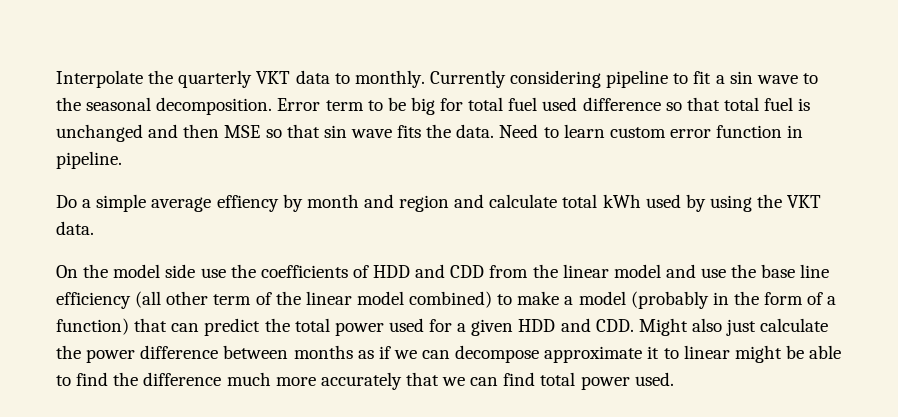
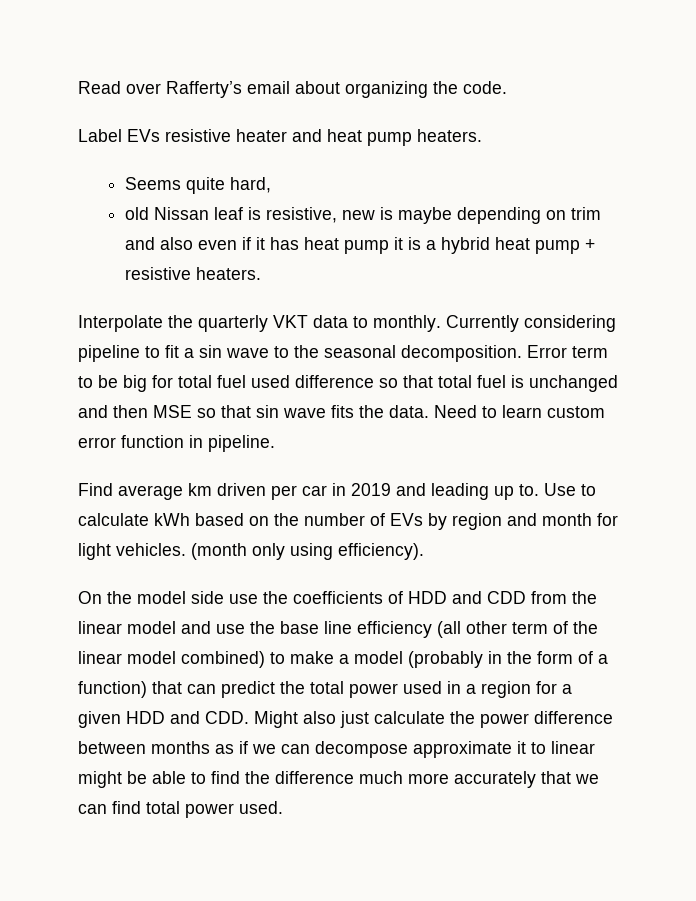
+ Read over Rafferty’s email about organizing the code.
+ Label EVs resistive heater and heat pump heaters.
+ Seems quite hard,
+ old Nissan leaf is resistive, new is maybe depending on trim and also even if it has heat pump it is a hybrid heat pump + resistive heaters.
- Do a simple average effiency by month and region and calculate total kWh used by using the VKT data.
+ Find average km driven per car in 2019 and leading up to. Use to calculate kWh based on the number of EVs by region and month for light vehicles. (month only using efficiency).
- On the model side use the coefficients of HDD and CDD from the linear model and use the base line efficiency (all other term of the linear model combined) to make a model (probably in the form of a function) that can predict the total power used for a given HDD and CDD. Might also just calculate the power difference between months as if we can decompose approximate it to linear might be able to find the difference much more accurately that we can find total power used.
+ On the model side use the coefficients of HDD and CDD from the linear model and use the base line efficiency (all other term of the linear model combined) to make a model (probably in the form of a function) that can predict the total power used in a region for a given HDD and CDD. Might also just calculate the power difference between months as if we can decompose approximate it to linear might be able to find the difference much more accurately that we can find total power used.

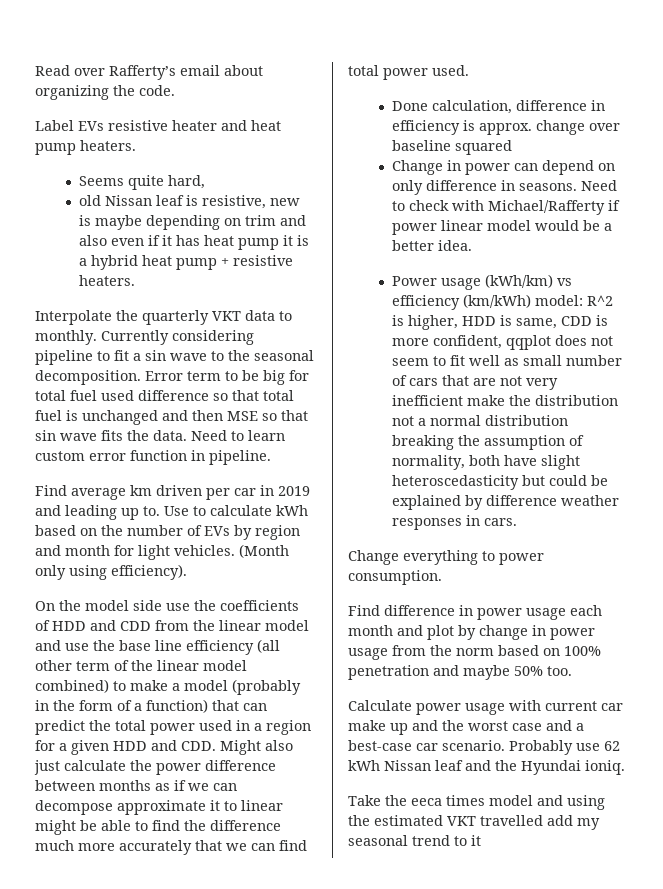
- (month only using efficiency).
+ (Month only using efficiency).
+ Done calculation, difference in efficiency is approx. change over baseline squared
+ Change in power can depend on only difference in seasons. Need to check with Michael/Rafferty if power linear model would be a better idea.
+ Power usage (kWh/km) vs efficiency (km/kWh) model: R^2 is higher, HDD is same, CDD is more confident, qqplot does not seem to fit well as small number of cars that are not very inefficient make the distribution not a normal distribution breaking the assumption of normality, both have slight heteroscedasticity but could be explained by difference weather responses in cars.
+ Change everything to power consumption.
+ Find difference in power usage each month and plot by change in power usage from the norm based on 100% penetration and maybe 50% too.
+ Calculate power usage with current car make up and the worst case and a best-case car scenario. Probably use 62 kWh Nissan leaf and the Hyundai ioniq.
+ Take the eeca times model and using the estimated VKT travelled add my seasonal trend to it

